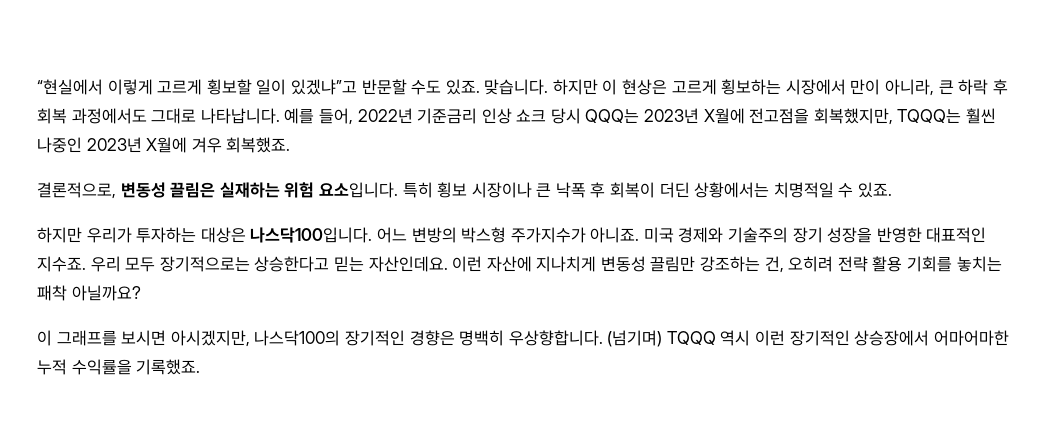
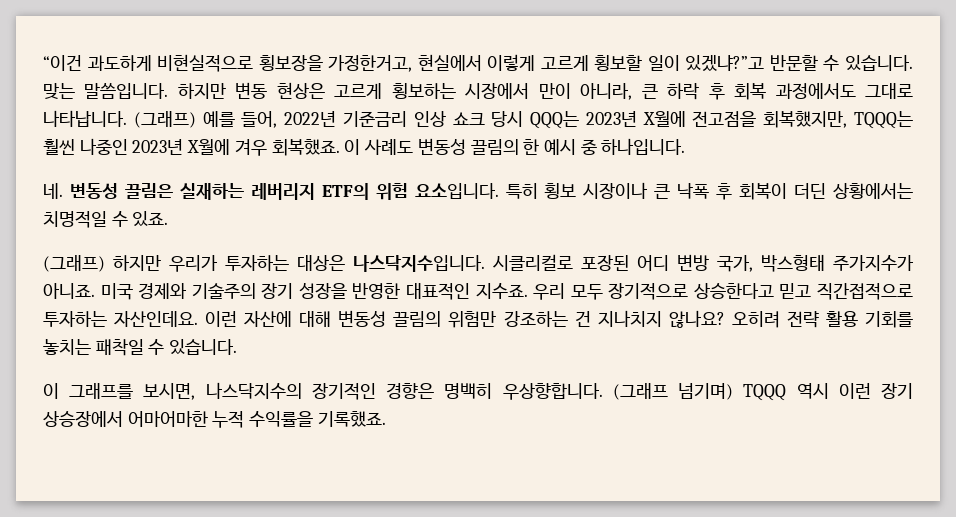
- “현실에서 이렇게 고르게 횡보할 일이 있겠냐”고 반문할 수도 있죠. 맞습니다. 하지만 이 현상은 고르게 횡보하는 시장에서 만이 아니라, 큰 하락 후 회복 과정에서도 그대로 나타납니다.
+ “이건 과도하게 비현실적으로 횡보장을 가정한거고, 현실에서 이렇게 고르게 횡보할 일이 있겠냐?”고 반문할 수 있습니다. 맞는 말씀입니다. 하지만 변동 현상은 고르게 횡보하는 시장에서 만이 아니라, 큰 하락 후 회복 과정에서도 그대로 나타납니다.
- 예를 들어, 2022년 기준금리 인상 쇼크 당시 QQQ는 2023년 X월에 전고점을 회복했지만, TQQQ는 훨씬 나중인 2023년 X월에 겨우 회복했죠.
- 결론적으로, 변동성 끌림은 실재하는 위험 요소입니다.
+ (그래프) 예를 들어, 2022년 기준금리 인상 쇼크 당시 QQQ는 2023년 X월에 전고점을 회복했지만, TQQQ는 훨씬 나중인 2023년 X월에 겨우 회복했죠. 이 사례도 변동성 끌림의 한 예시 중 하나입니다.
+ 네. 변동성 끌림은 실재하는 레버리지 ETF의 위험 요소입니다.
- 하지만 우리가 투자하는 대상은 나스닥100입니다. 어느 변방의 박스형 주가지수가 아니죠.
+ (그래프) 하지만 우리가 투자하는 대상은 나스닥지수입니다. 시클리컬로 포장된 어디 변방 국가, 박스형태 주가지수가 아니죠.
- 우리 모두 장기적으로는 상승한다고 믿는 자산인데요. 이런 자산에 지나치게 변동성 끌림만 강조하는 건, 오히려 전략 활용 기회를 놓치는 패착 아닐까요?
+ 우리 모두 장기적으로 상승한다고 믿고 직간접적으로 투자하는 자산인데요. 이런 자산에 대해 변동성 끌림의 위험만 강조하는 건 지나치지 않나요? 오히려 전략 활용 기회를 놓치는 패착일 수 있습니다.
- 이 그래프를 보시면 아시겠지만, 나스닥100의 장기적인 경향은 명백히 우상향합니다.
+ 이 그래프를 보시면, 나스닥지수의 장기적인 경향은 명백히 우상향합니다.
- (넘기며) TQQQ 역시 이런 장기적인 상승장에서 어마어마한 누적 수익률을 기록했죠.
+ (그래프 넘기며) TQQQ 역시 이런 장기 상승장에서 어마어마한 누적 수익률을 기록했죠.

